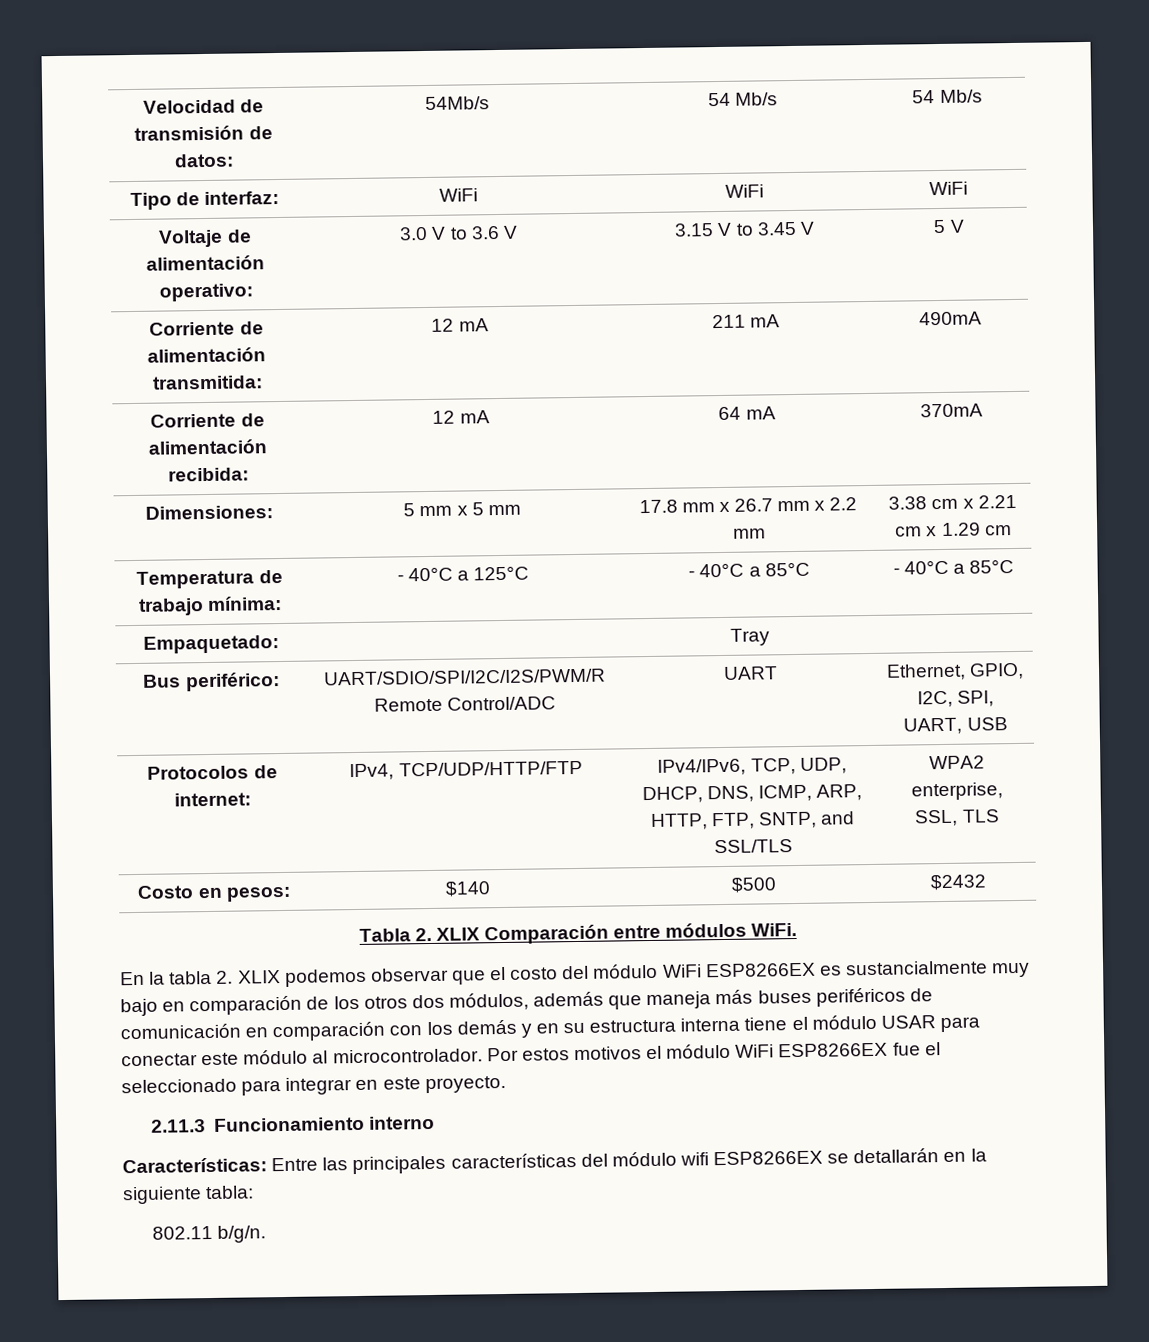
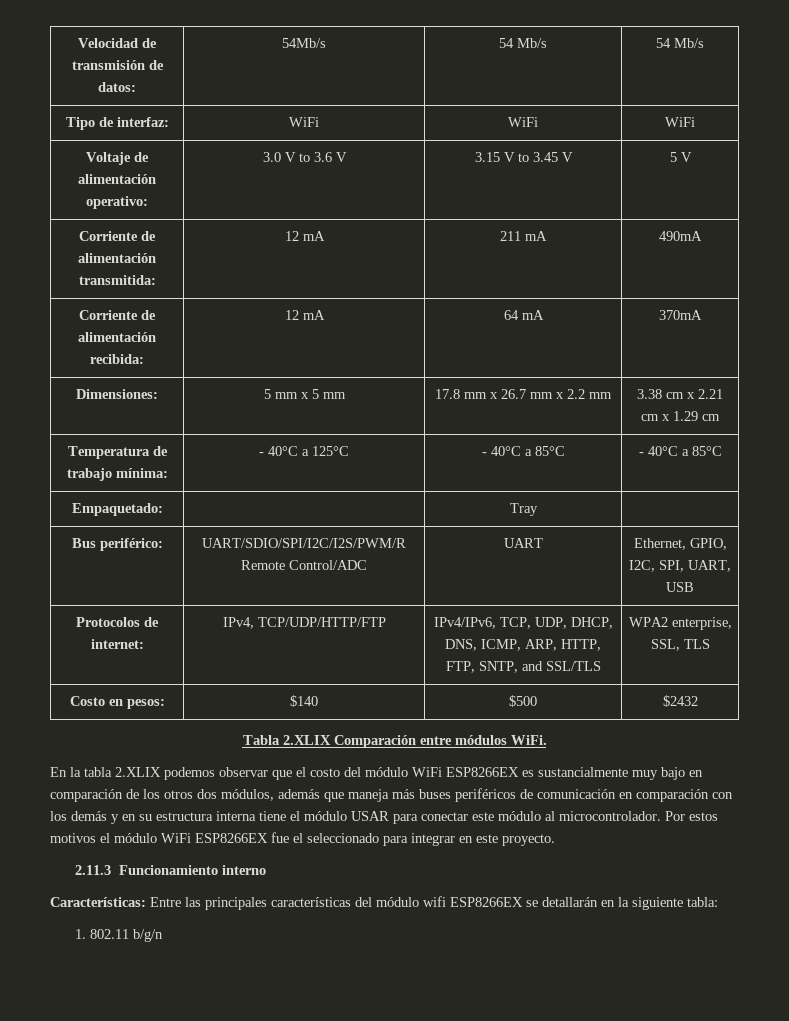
- Tabla 2. XLIX Comparación entre módulos WiFi.
+ Tabla 2.XLIX Comparación entre módulos WiFi.
- En la tabla 2. XLIX podemos observar que el costo del módulo WiFi ESP8266EX es sustancialmente muy bajo en comparación de los otros dos módulos, además que maneja más buses periféricos de comunicación en comparación con los demás y en su estructura interna tiene el módulo USAR para conectar este módulo al microcontrolador.
+ En la tabla 2.XLIX podemos observar que el costo del módulo WiFi ESP8266EX es sustancialmente muy bajo en comparación de los otros dos módulos, además que maneja más buses periféricos de comunicación en comparación con los demás y en su estructura interna tiene el módulo USAR para conectar este módulo al microcontrolador.
- 802.11 b/g/n.
+ 1. 802.11 b/g/n

